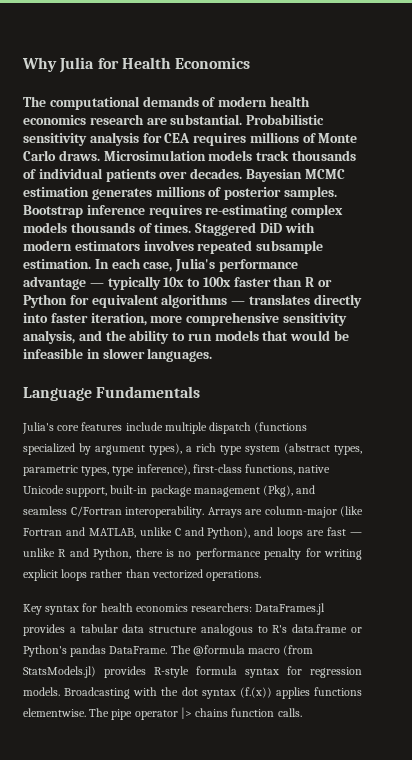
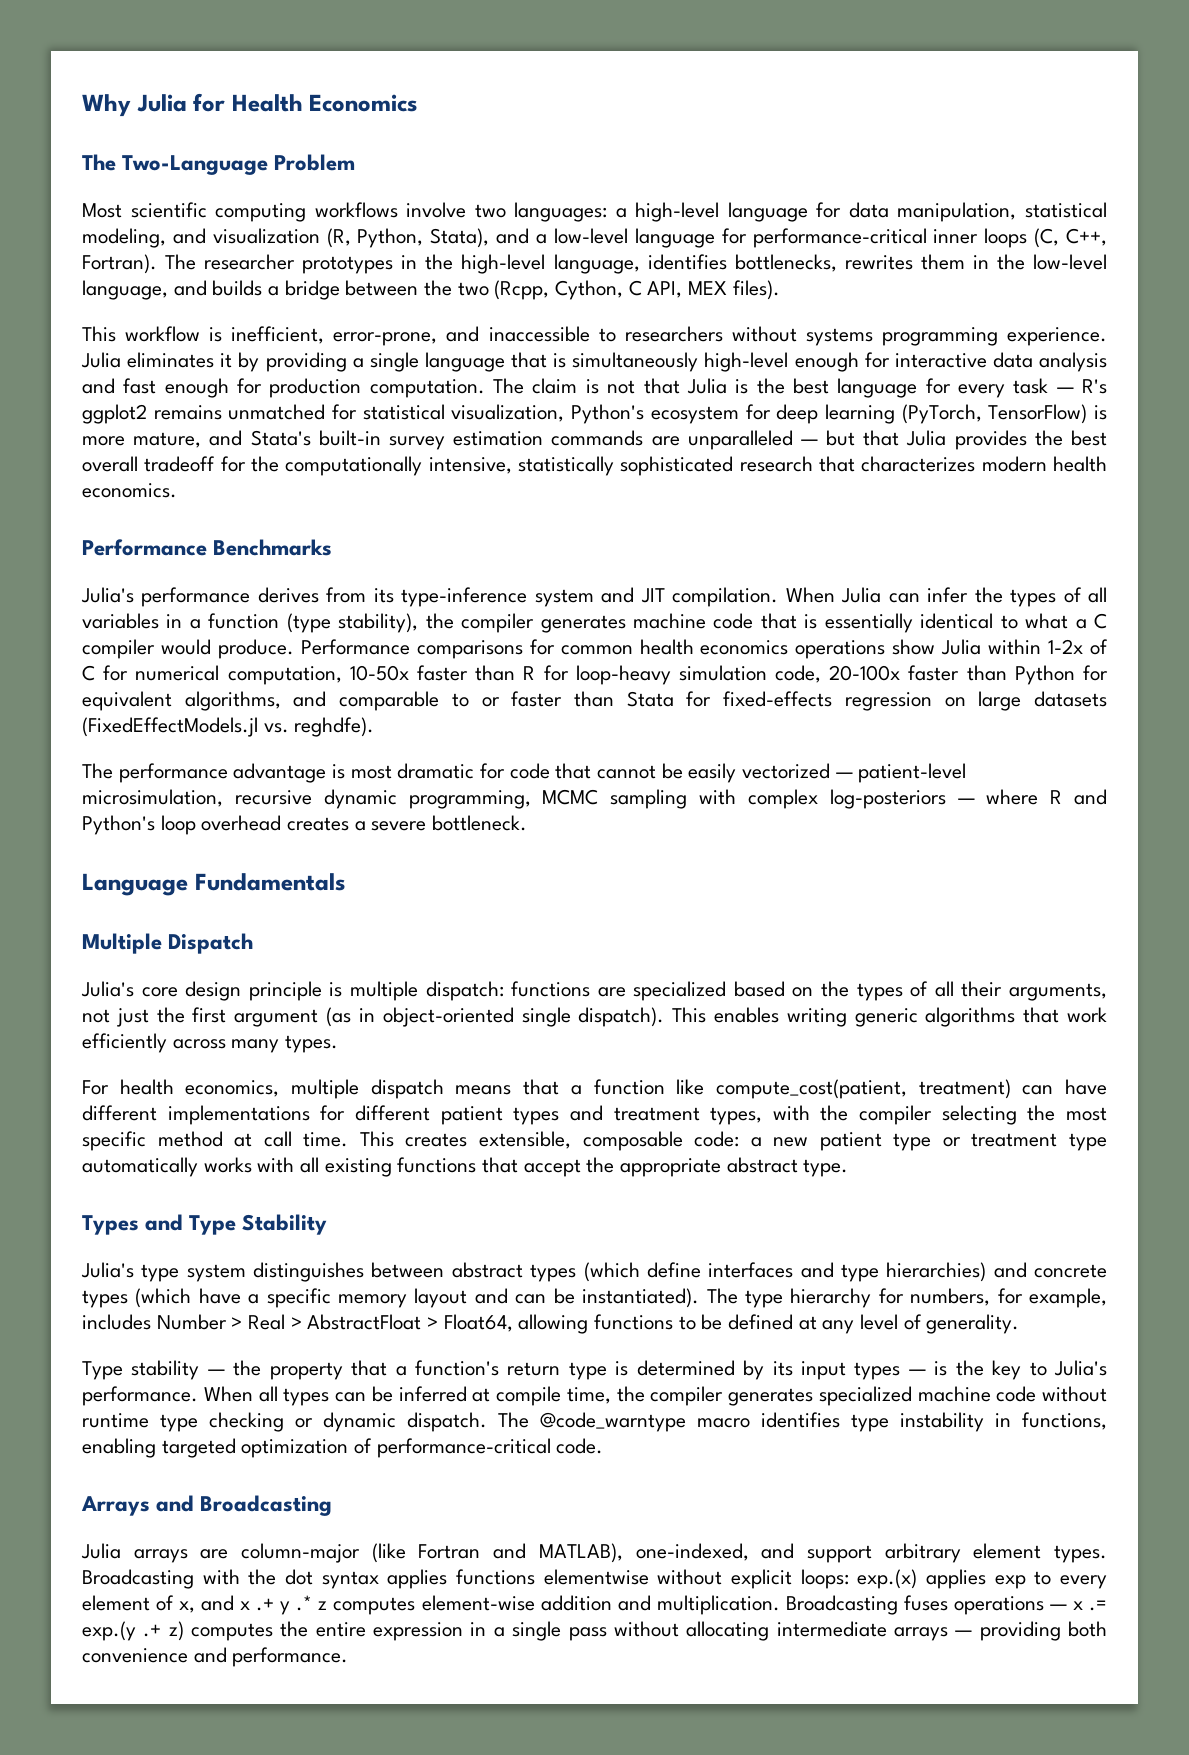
- The computational demands of modern health economics research are substantial. Probabilistic sensitivity analysis for CEA requires millions of Monte Carlo draws. Microsimulation models track thousands of individual patients over decades. Bayesian MCMC estimation generates millions of posterior samples. Bootstrap inference requires re-estimating complex models thousands of times. Staggered DiD with modern estimators involves repeated subsample estimation. In each case, Julia's performance advantage — typically 10x to 100x faster than R or Python for equivalent algorithms — translates directly into faster iteration, more comprehensive sensitivity analysis, and the ability to run models that would be infeasible in slower languages.
+ The Two-Language Problem
+ Most scientific computing workflows involve two languages: a high-level language for data manipulation, statistical modeling, and visualization (R, Python, Stata), and a low-level language for performance-critical inner loops (C, C++, Fortran). The researcher prototypes in the high-level language, identifies bottlenecks, rewrites them in the low-level language, and builds a bridge between the two (Rcpp, Cython, C API, MEX files).
+ This workflow is inefficient, error-prone, and inaccessible to researchers without systems programming experience. Julia eliminates it by providing a single language that is simultaneously high-level enough for interactive data analysis and fast enough for production computation. The claim is not that Julia is the best language for every task — R's ggplot2 remains unmatched for statistical visualization, Python's ecosystem for deep learning (PyTorch, TensorFlow) is more mature, and Stata's built-in survey estimation commands are unparalleled — but that Julia provides the best overall tradeoff for the computationally intensive, statistically sophisticated research that characterizes modern health economics.
+ Performance Benchmarks
+ Julia's performance derives from its type-inference system and JIT compilation. When Julia can infer the types of all variables in a function (type stability), the compiler generates machine code that is essentially identical to what a C compiler would produce. Performance comparisons for common health economics operations show Julia within 1-2x of C for numerical computation, 10-50x faster than R for loop-heavy simulation code, 20-100x faster than Python for equivalent algorithms, and comparable to or faster than Stata for fixed-effects regression on large datasets (FixedEffectModels.jl vs. reghdfe).
+ The performance advantage is most dramatic for code that cannot be easily vectorized — patient-level microsimulation, recursive dynamic programming, MCMC sampling with complex log-posteriors — where R and Python's loop overhead creates a severe bottleneck.
+ Multiple Dispatch
- Julia's core features include multiple dispatch (functions specialized by argument types), a rich type system (abstract types, parametric types, type inference), first-class functions, native Unicode support, built-in package management (Pkg), and seamless C/Fortran interoperability. Arrays are column-major (like Fortran and MATLAB, unlike C and Python), and loops are fast — unlike R and Python, there is no performance penalty for writing explicit loops rather than vectorized operations.
- Key syntax for health economics researchers: DataFrames.jl provides a tabular data structure analogous to R's data.frame or Python's pandas DataFrame. The @formula macro (from StatsModels.jl) provides R-style formula syntax for regression models.
+ Julia's core design principle is multiple dispatch: functions are specialized based on the types of all their arguments, not just the first argument (as in object-oriented single dispatch). This enables writing generic algorithms that work efficiently across many types.
+ For health economics, multiple dispatch means that a function like compute_cost(patient, treatment) can have different implementations for different patient types and treatment types, with the compiler selecting the most specific method at call time. This creates extensible, composable code: a new patient type or treatment type automatically works with all existing functions that accept the appropriate abstract type.
+ Types and Type Stability
+ Julia's type system distinguishes between abstract types (which define interfaces and type hierarchies) and concrete types (which have a specific memory layout and can be instantiated). The type hierarchy for numbers, for example, includes Number > Real > AbstractFloat > Float64, allowing functions to be defined at any level of generality.
+ Type stability — the property that a function's return type is determined by its input types — is the key to Julia's performance. When all types can be inferred at compile time, the compiler generates specialized machine code without runtime type checking or dynamic dispatch. The @code_warntype macro identifies type instability in functions, enabling targeted optimization of performance-critical code.
+ Arrays and Broadcasting
+ Julia arrays are column-major (like Fortran and MATLAB), one-indexed, and support arbitrary element types.
- Broadcasting with the dot syntax (f.(x)) applies functions elementwise. The pipe operator |> chains function calls.
+ Broadcasting with the dot syntax applies functions elementwise without explicit loops: exp.(x) applies exp to every element of x, and x .+ y .* z computes element-wise addition and multiplication. Broadcasting fuses operations — x .= exp.(y .+ z) computes the entire expression in a single pass without allocating intermediate arrays — providing both convenience and performance.

